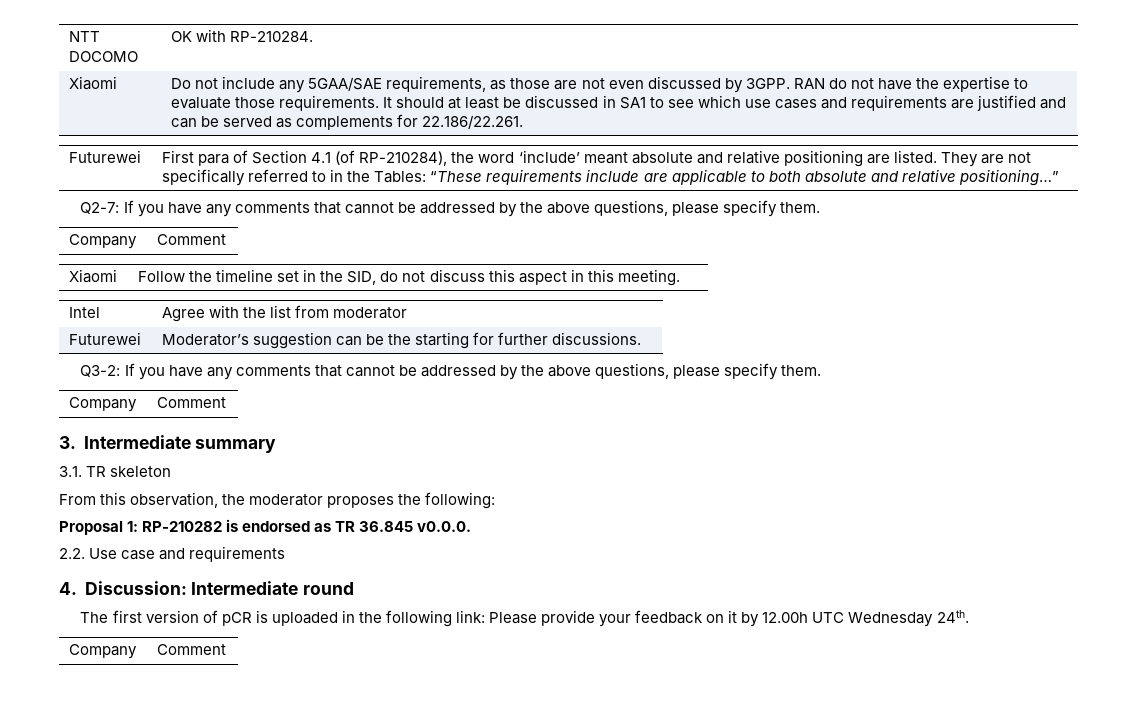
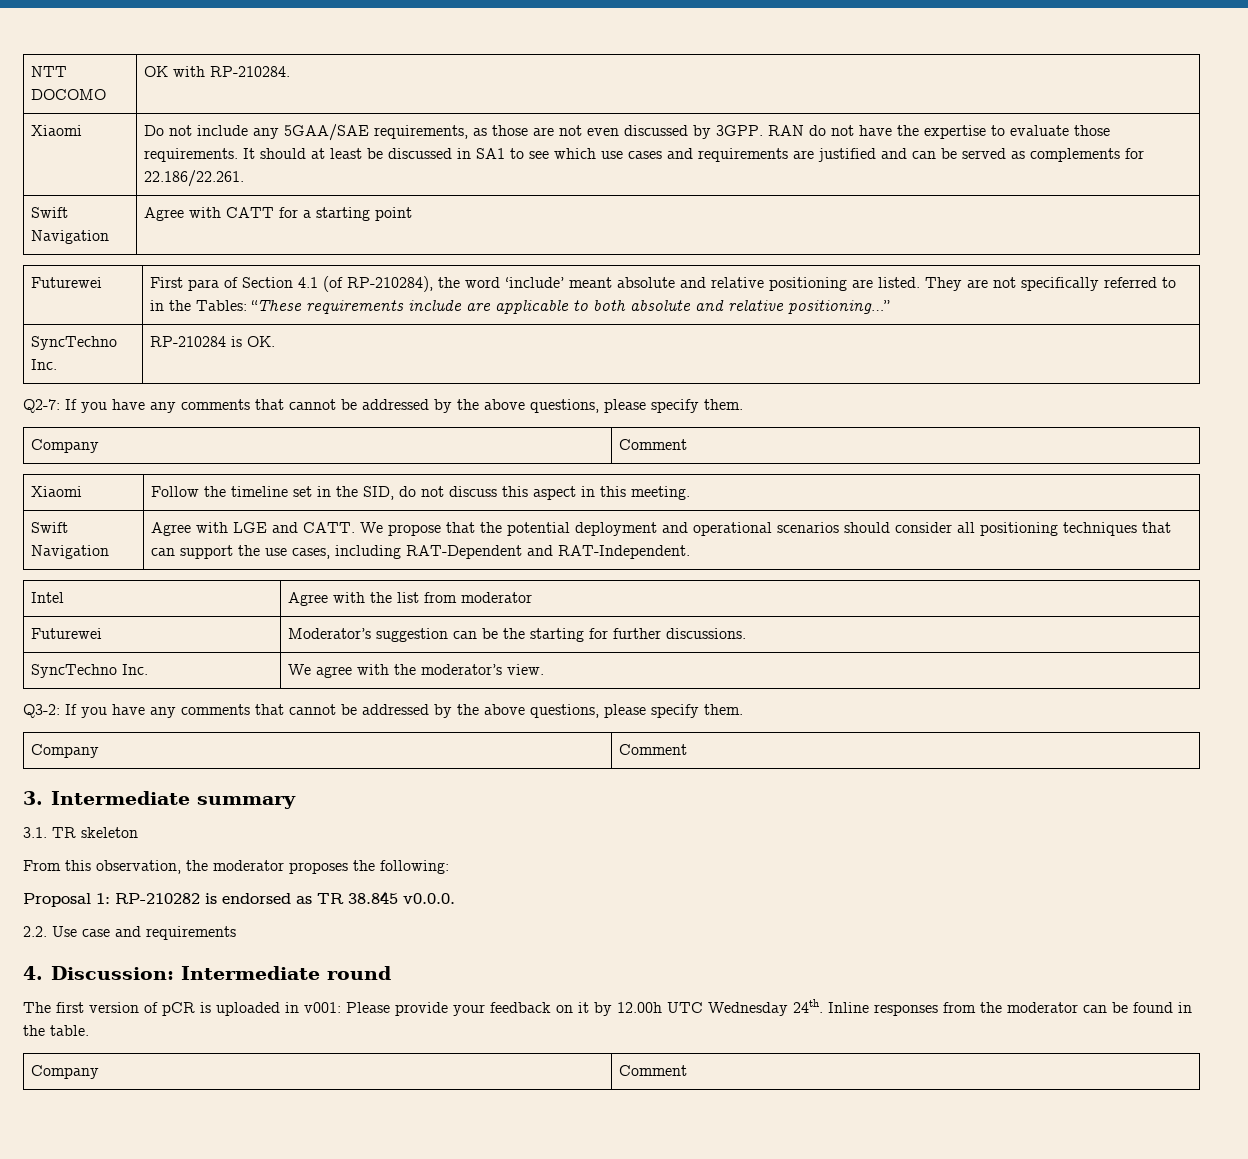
+ Swift Navigation | Agree with CATT for a starting point
+ SyncTechno Inc. | RP-210284 is OK.
+ Swift Navigation | Agree with LGE and CATT. We propose that the potential deployment and operational scenarios should consider all positioning techniques that can support the use cases, including RAT-Dependent and RAT-Independent.
+ SyncTechno Inc. | We agree with the moderator’s view.
- Proposal 1: RP-210282 is endorsed as TR 36.845 v0.0.0.
+ Proposal 1: RP-210282 is endorsed as TR 38.845 v0.0.0.
- The first version of pCR is uploaded in the following link: Please provide your feedback on it by 12.00h UTC Wednesday 24th.
+ The first version of pCR is uploaded in v001: Please provide your feedback on it by 12.00h UTC Wednesday 24th. Inline responses from the moderator can be found in the table.

